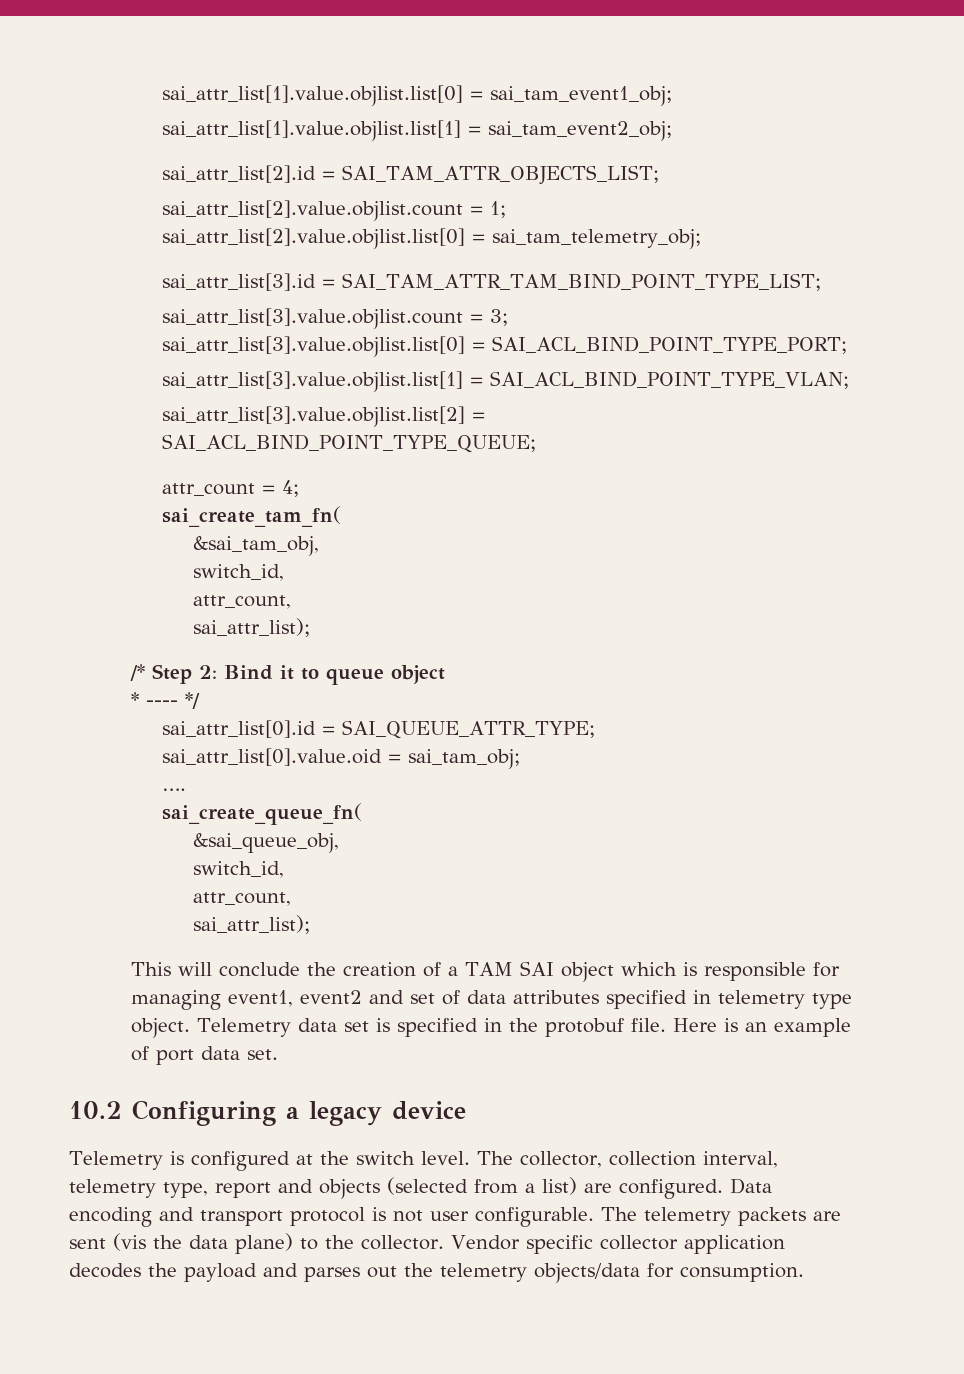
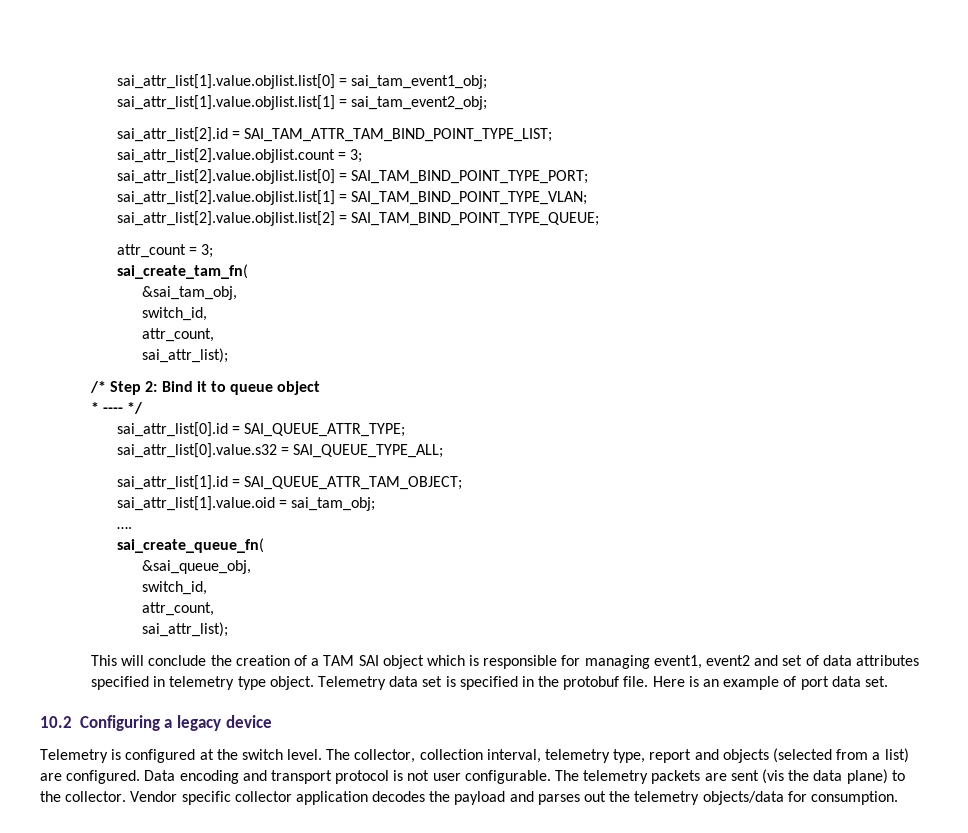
- sai_attr_list[2].id = SAI_TAM_ATTR_OBJECTS_LIST;
+ sai_attr_list[2].id = SAI_TAM_ATTR_TAM_BIND_POINT_TYPE_LIST;
- sai_attr_list[2].value.objlist.count = 1;
+ sai_attr_list[2].value.objlist.count = 3;
- sai_attr_list[2].value.objlist.list[0] = sai_tam_telemetry_obj;
- sai_attr_list[3].id = SAI_TAM_ATTR_TAM_BIND_POINT_TYPE_LIST;
- sai_attr_list[3].value.objlist.count = 3;
- sai_attr_list[3].value.objlist.list[0] = SAI_ACL_BIND_POINT_TYPE_PORT;
- sai_attr_list[3].value.objlist.list[1] = SAI_ACL_BIND_POINT_TYPE_VLAN;
- sai_attr_list[3].value.objlist.list[2] = SAI_ACL_BIND_POINT_TYPE_QUEUE;
+ sai_attr_list[2].value.objlist.list[0] = SAI_TAM_BIND_POINT_TYPE_PORT;
+ sai_attr_list[2].value.objlist.list[1] = SAI_TAM_BIND_POINT_TYPE_VLAN;
+ sai_attr_list[2].value.objlist.list[2] = SAI_TAM_BIND_POINT_TYPE_QUEUE;
- attr_count = 4;
+ attr_count = 3;
- sai_attr_list[0].value.oid = sai_tam_obj;
+ sai_attr_list[0].value.s32 = SAI_QUEUE_TYPE_ALL;
+ sai_attr_list[1].id = SAI_QUEUE_ATTR_TAM_OBJECT;
+ sai_attr_list[1].value.oid = sai_tam_obj;

